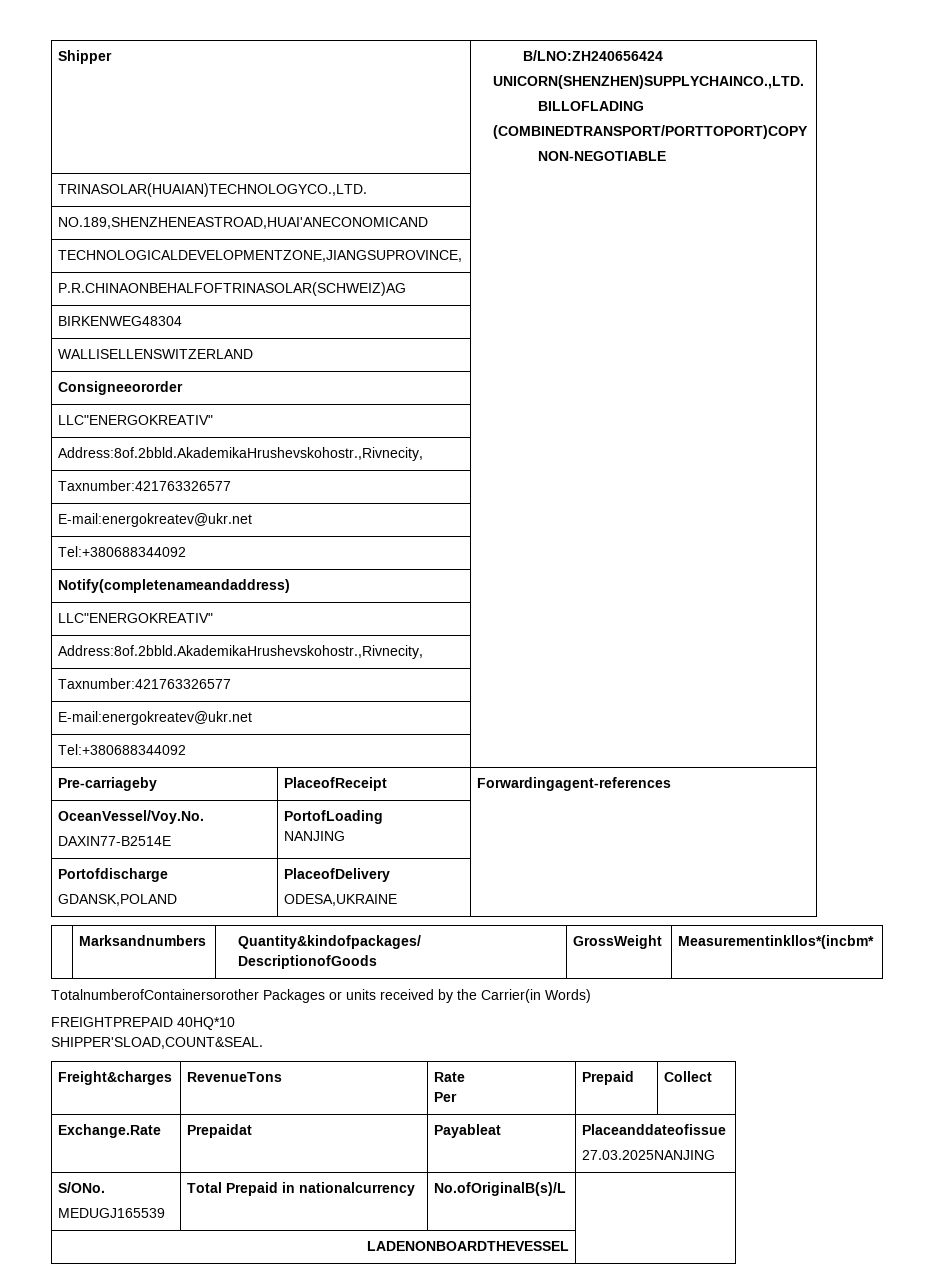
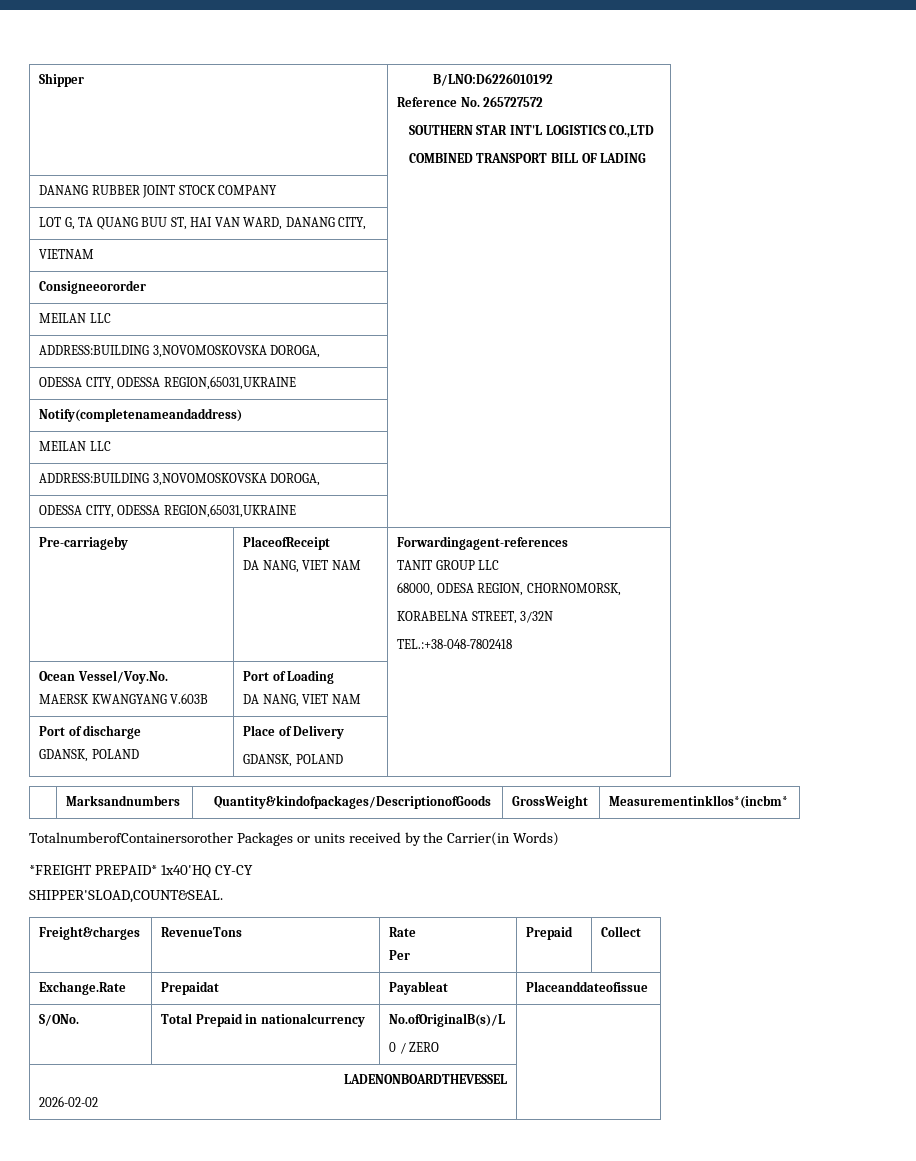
- Shipper | B/LNO:ZH240656424
- UNICORN(SHENZHEN)SUPPLYCHAINCO.,LTD.
- BILLOFLADING
- (COMBINEDTRANSPORT/PORTTOPORT)COPY
- NON-NEGOTIABLE
- TRINASOLAR(HUAIAN)TECHNOLOGYCO.,LTD. |
- NO.189,SHENZHENEASTROAD,HUAI'ANECONOMICAND |
- TECHNOLOGICALDEVELOPMENTZONE,JIANGSUPROVINCE, |
- P.R.CHINAONBEHALFOFTRINASOLAR(SCHWEIZ)AG |
- BIRKENWEG48304 |
- WALLISELLENSWITZERLAND |
+ Shipper | B/LNO:D6226010192
+ Reference No. 265727572
+ SOUTHERN STAR INT'L LOGISTICS CO.,LTD
+ COMBINED TRANSPORT BILL OF LADING
+ DANANG RUBBER JOINT STOCK COMPANY |
+ LOT G, TA QUANG BUU ST, HAI VAN WARD, DANANG CITY, |
+ VIETNAM |
  Consigneeororder |
- LLC"ENERGOKREATIV" |
- Address:8of.2bbld.AkademikaHrushevskohostr.,Rivnecity, |
- Taxnumber:421763326577 |
- E-mail:energokreatev@ukr.net |
- Tel:+380688344092 |
+ MEILAN LLC |
+ ADDRESS:BUILDING 3,NOVOMOSKOVSKA DOROGA, |
+ ODESSA CITY, ODESSA REGION,65031,UKRAINE |
  Notify(completenameandaddress) |
- LLC"ENERGOKREATIV" |
- Address:8of.2bbld.AkademikaHrushevskohostr.,Rivnecity, |
- Taxnumber:421763326577 |
- E-mail:energokreatev@ukr.net |
- Tel:+380688344092 |
- Pre-carriageby | PlaceofReceipt | Forwardingagent-references
- OceanVessel/Voy.No.
- DAXIN77-B2514E | PortofLoading
- NANJING |
- Portofdischarge
- GDANSK,POLAND | PlaceofDelivery
- ODESA,UKRAINE |
+ MEILAN LLC |
+ ADDRESS:BUILDING 3,NOVOMOSKOVSKA DOROGA, |
+ ODESSA CITY, ODESSA REGION,65031,UKRAINE |
+ Pre-carriageby | PlaceofReceipt
+ DA NANG, VIET NAM | Forwardingagent-references
+ TANIT GROUP LLC
+ 68000, ODESA REGION, CHORNOMORSK,
+ KORABELNA STREET, 3/32N
+ TEL.:+38-048-7802418
+ Ocean Vessel/Voy.No.
+ MAERSK KWANGYANG V.603B | Port of Loading
+ DA NANG, VIET NAM |
+ Port of discharge
+ GDANSK, POLAND | Place of Delivery
+ GDANSK, POLAND |
- FREIGHTPREPAID 40HQ*10
+ *FREIGHT PREPAID* 1x40'HQ CY-CY
  Exchange.Rate | Prepaidat | Payableat | Placeanddateofissue
- 27.03.2025NANJING
- S/ONo.
- MEDUGJ165539 | Total Prepaid in nationalcurrency | No.ofOriginalB(s)/L |
+ S/ONo. | Total Prepaid in nationalcurrency | No.ofOriginalB(s)/L
+ 0 / ZERO |
- LADENONBOARDTHEVESSEL |
+ LADENONBOARDTHEVESSEL
+ 2026-02-02 |

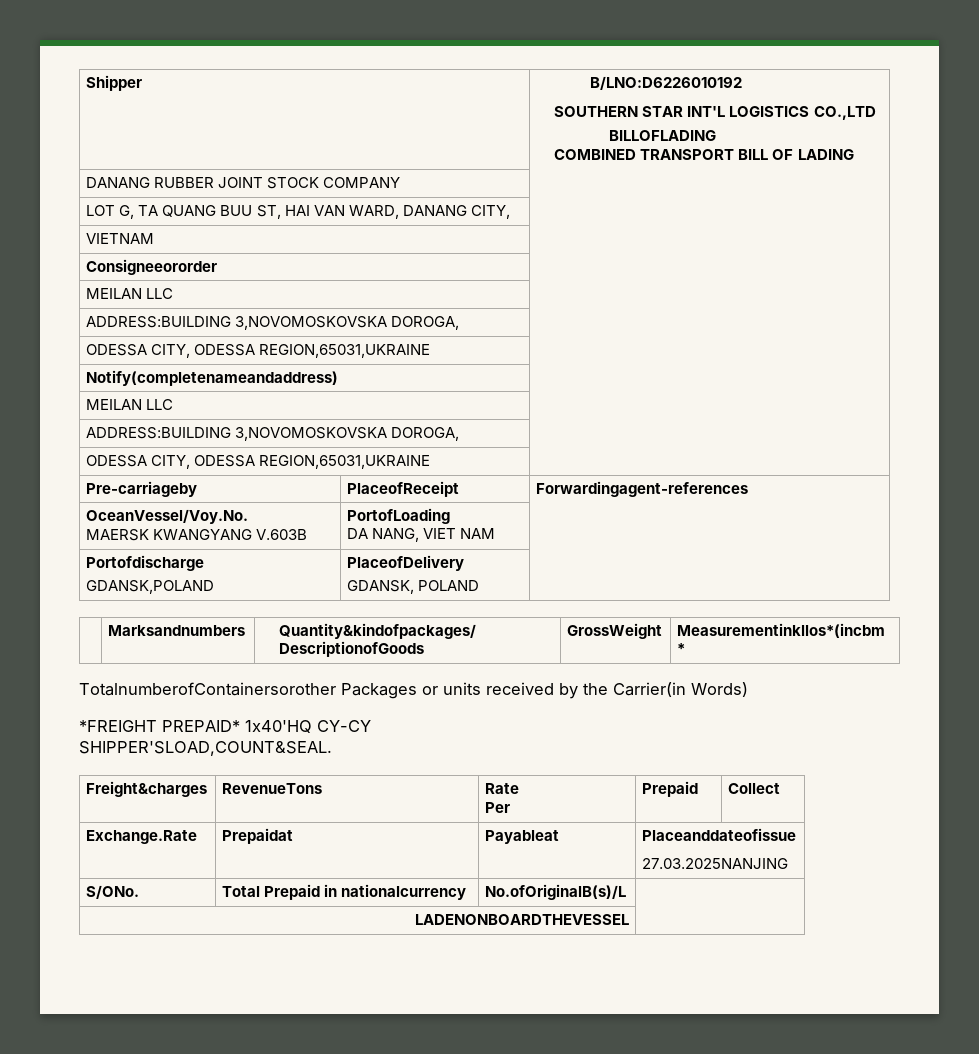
  Shipper | B/LNO:D6226010192
- Reference No. 265727572
  SOUTHERN STAR INT'L LOGISTICS CO.,LTD
+ BILLOFLADING
- Pre-carriageby | PlaceofReceipt
- DA NANG, VIET NAM | Forwardingagent-references
- TANIT GROUP LLC
- 68000, ODESA REGION, CHORNOMORSK,
- KORABELNA STREET, 3/32N
- TEL.:+38-048-7802418
- Ocean Vessel/Voy.No.
- MAERSK KWANGYANG V.603B | Port of Loading
+ Pre-carriageby | PlaceofReceipt | Forwardingagent-references
+ OceanVessel/Voy.No.
+ MAERSK KWANGYANG V.603B | PortofLoading
- Port of discharge
- GDANSK, POLAND | Place of Delivery
+ Portofdischarge
+ GDANSK,POLAND | PlaceofDelivery
  Exchange.Rate | Prepaidat | Payableat | Placeanddateofissue
+ 27.03.2025NANJING
- S/ONo. | Total Prepaid in nationalcurrency | No.ofOriginalB(s)/L
- 0 / ZERO |
+ S/ONo. | Total Prepaid in nationalcurrency | No.ofOriginalB(s)/L |
- LADENONBOARDTHEVESSEL
- 2026-02-02 |
+ LADENONBOARDTHEVESSEL |

